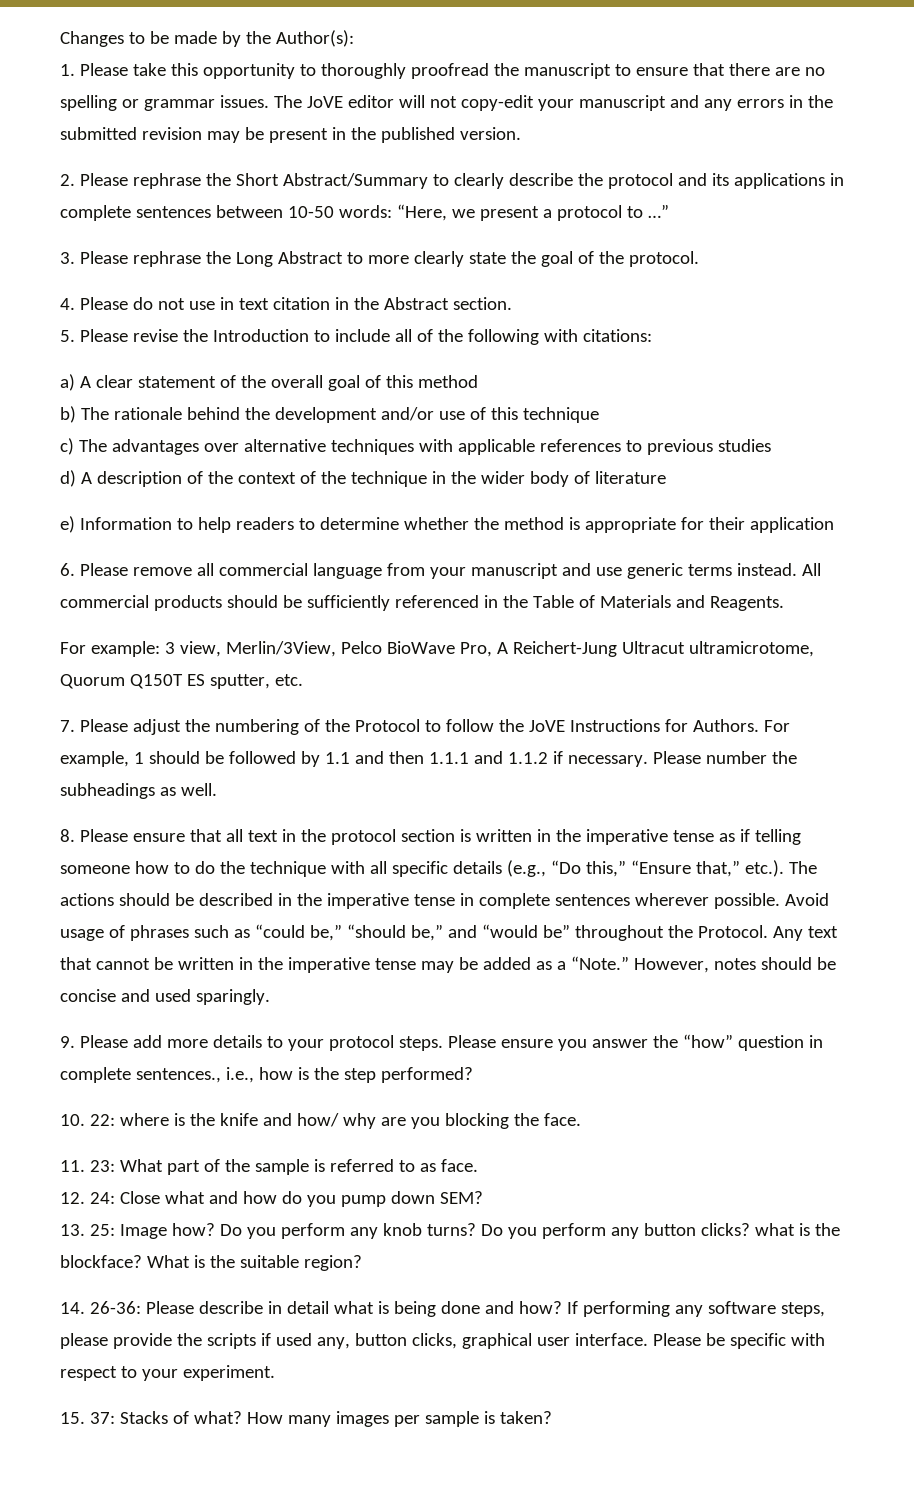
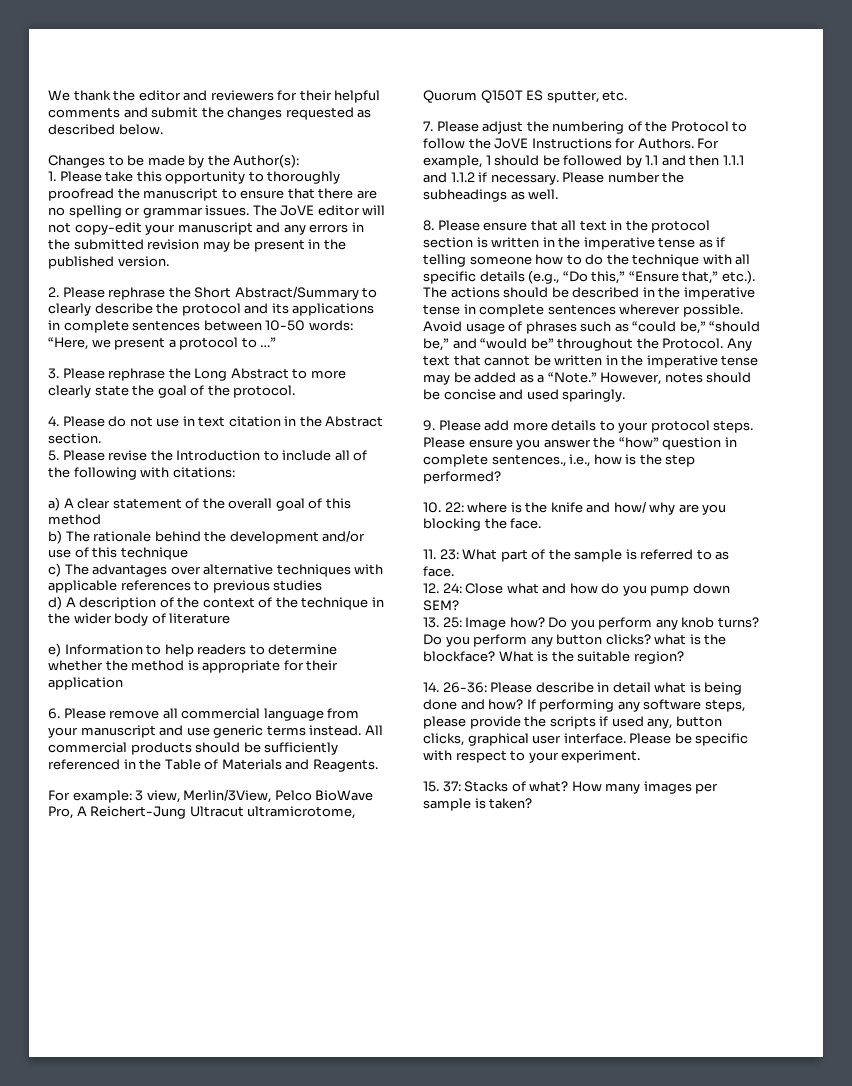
+ We thank the editor and reviewers for their helpful comments and submit the changes requested as described below.

